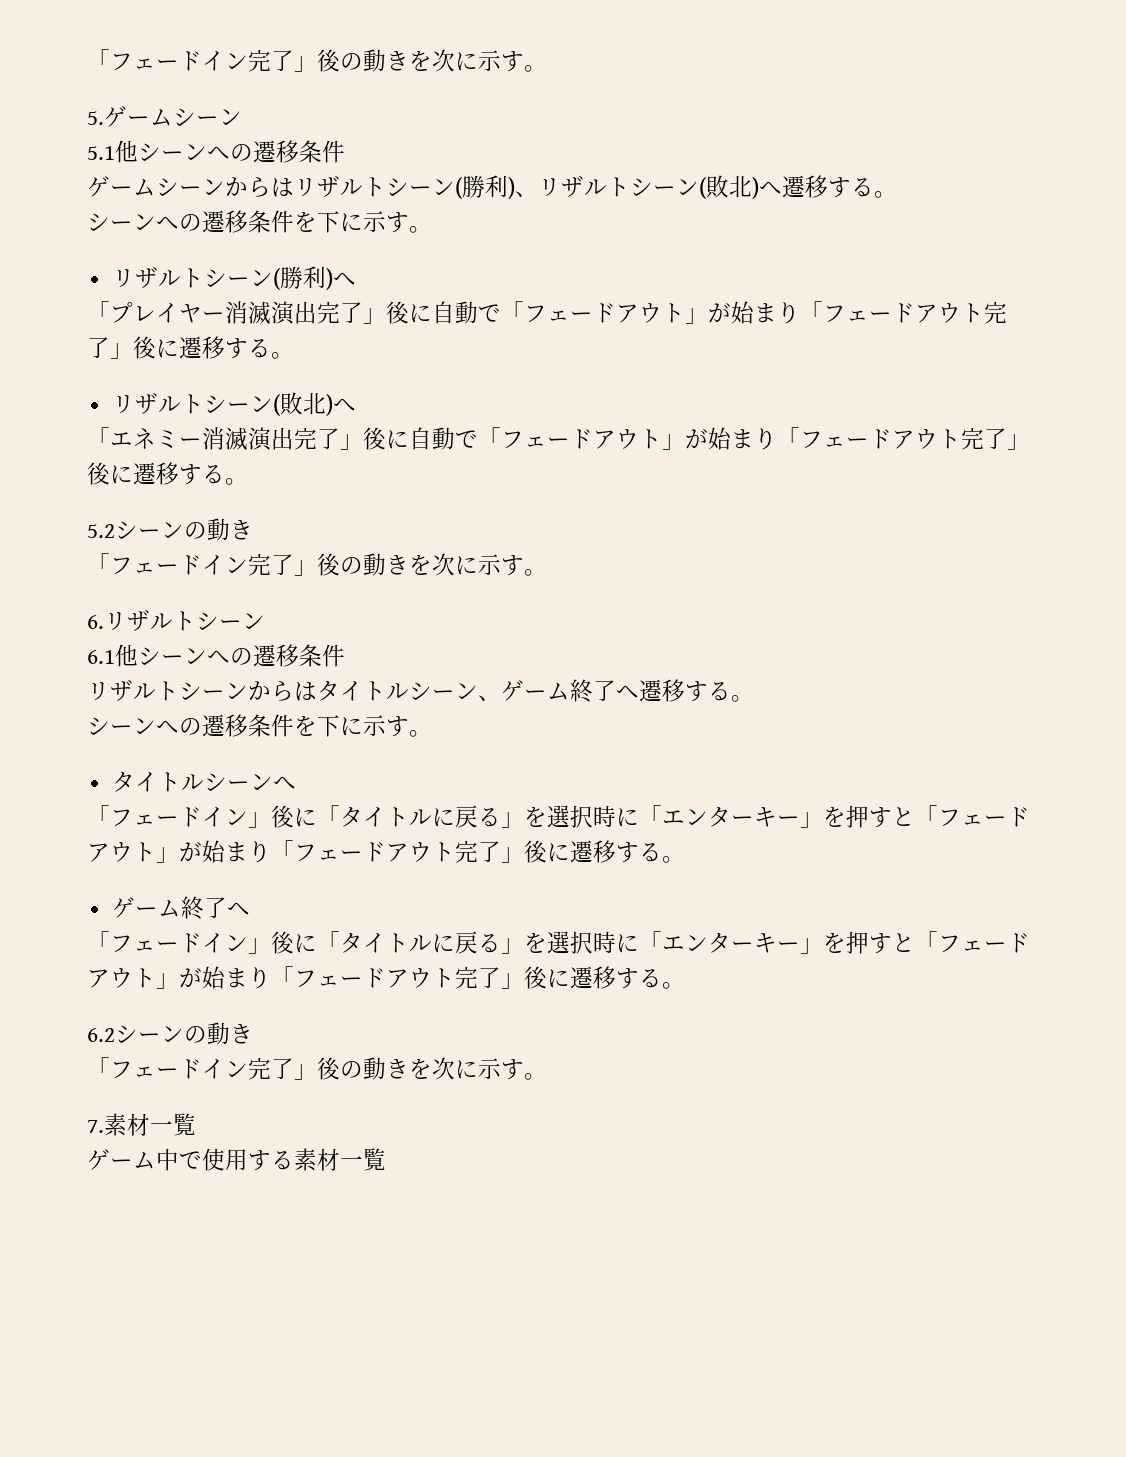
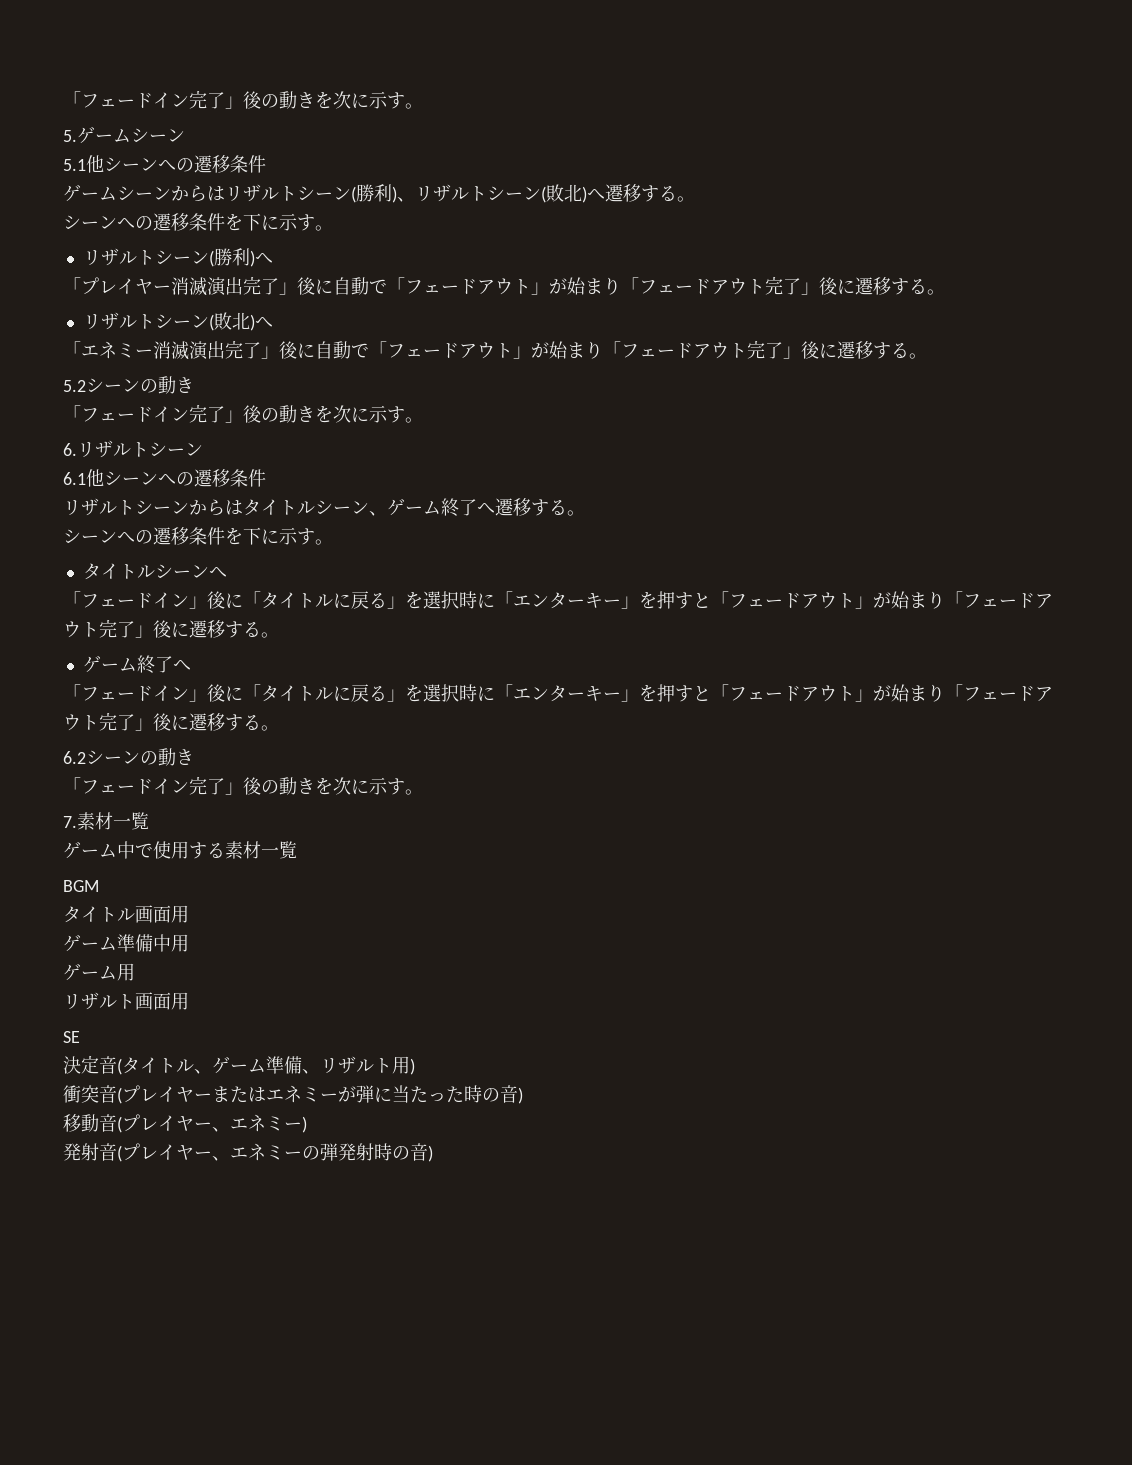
+ BGM
+ タイトル画面用
+ ゲーム準備中用
+ ゲーム用
+ リザルト画面用
+ SE
+ 決定音(タイトル、ゲーム準備、リザルト用)
+ 衝突音(プレイヤーまたはエネミーが弾に当たった時の音)
+ 移動音(プレイヤー、エネミー)
+ 発射音(プレイヤー、エネミーの弾発射時の音)

